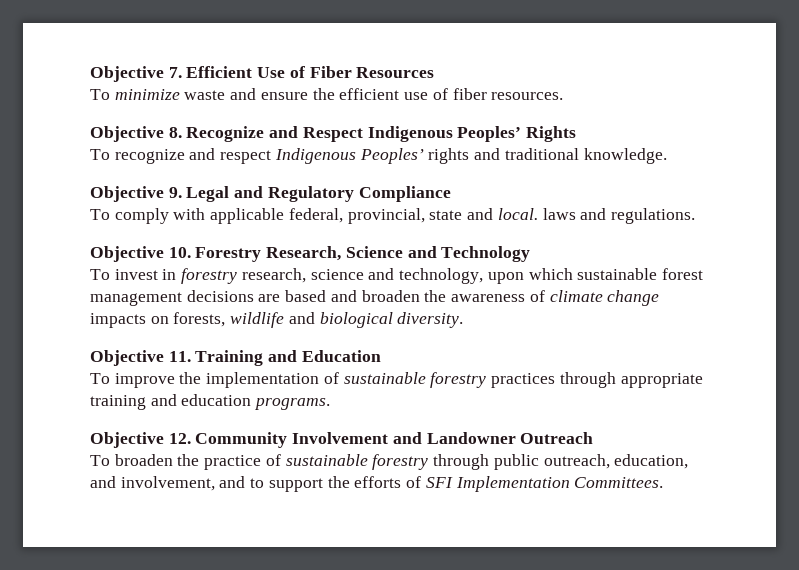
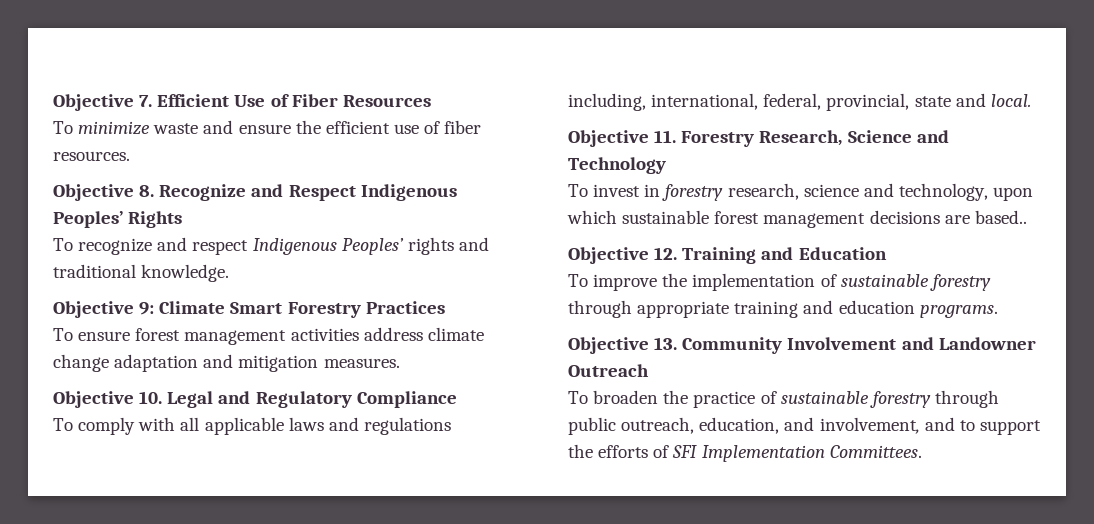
- Objective 9. Legal and Regulatory Compliance
+ Objective 9: Climate Smart Forestry Practices
+ To ensure forest management activities address climate change adaptation and mitigation measures.
+ Objective 10. Legal and Regulatory Compliance
- To comply with applicable federal, provincial, state and local. laws and regulations.
- Objective 10. Forestry Research, Science and Technology
+ To comply with all applicable laws and regulations including, international, federal, provincial, state and local.
+ Objective 11. Forestry Research, Science and Technology
- To invest in forestry research, science and technology, upon which sustainable forest management decisions are based and broaden the awareness of climate change impacts on forests, wildlife and biological diversity.
- Objective 11. Training and Education
+ To invest in forestry research, science and technology, upon which sustainable forest management decisions are based..
+ Objective 12. Training and Education
- To improve the implementation of sustainable forestry practices through appropriate training and education programs.
+ To improve the implementation of sustainable forestry through appropriate training and education programs.
- Objective 12. Community Involvement and Landowner Outreach
+ Objective 13. Community Involvement and Landowner Outreach

